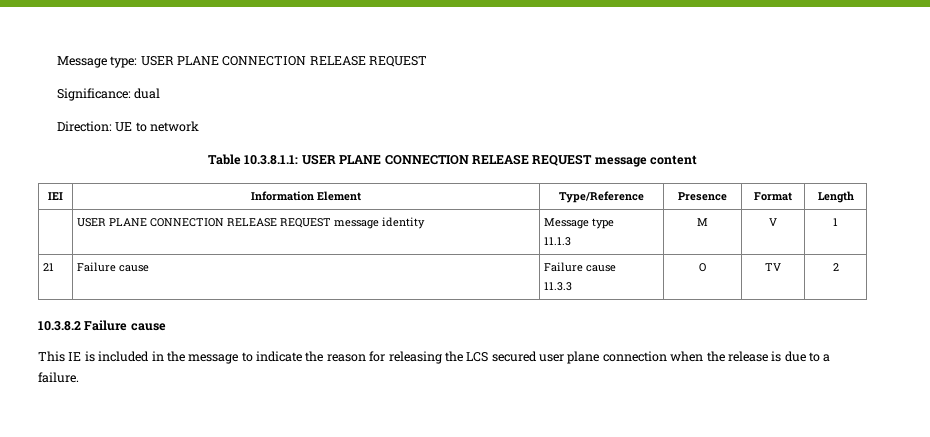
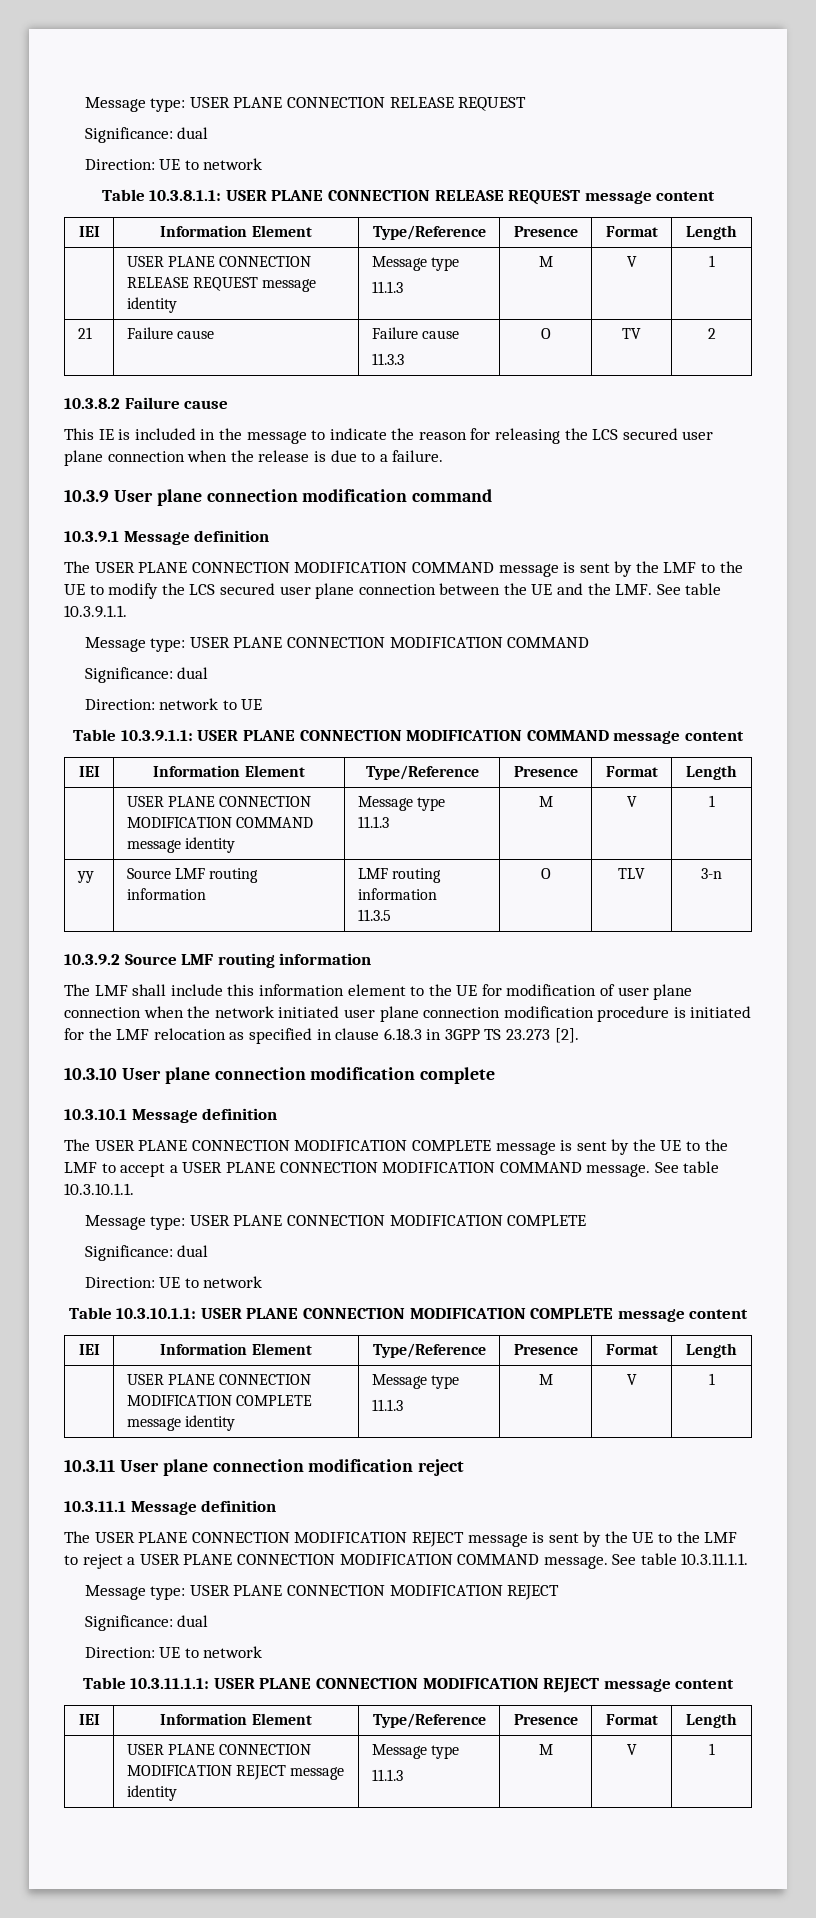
+ 10.3.9 User plane connection modification command
+ 10.3.9.1 Message definition
+ The USER PLANE CONNECTION MODIFICATION COMMAND message is sent by the LMF to the UE to modify the LCS secured user plane connection between the UE and the LMF. See table 10.3.9.1.1.
+ Message type: USER PLANE CONNECTION MODIFICATION COMMAND
+ Significance: dual
+ Direction: network to UE
+ Table 10.3.9.1.1: USER PLANE CONNECTION MODIFICATION COMMAND message content
+ IEI | Information Element | Type/Reference | Presence | Format | Length
+ | USER PLANE CONNECTION MODIFICATION COMMAND message identity | Message type
+ 11.1.3 | M | V | 1
+ yy | Source LMF routing information | LMF routing information
+ 11.3.5 | O | TLV | 3-n
+ 10.3.9.2 Source LMF routing information
+ The LMF shall include this information element to the UE for modification of user plane connection when the network initiated user plane connection modification procedure is initiated for the LMF relocation as specified in clause 6.18.3 in 3GPP TS 23.273 [2].
+ 10.3.10 User plane connection modification complete
+ 10.3.10.1 Message definition
+ The USER PLANE CONNECTION MODIFICATION COMPLETE message is sent by the UE to the LMF to accept a USER PLANE CONNECTION MODIFICATION COMMAND message. See table 10.3.10.1.1.
+ Message type: USER PLANE CONNECTION MODIFICATION COMPLETE
+ Significance: dual
+ Direction: UE to network
+ Table 10.3.10.1.1: USER PLANE CONNECTION MODIFICATION COMPLETE message content
+ IEI | Information Element | Type/Reference | Presence | Format | Length
+ | USER PLANE CONNECTION MODIFICATION COMPLETE message identity | Message type
+ 11.1.3 | M | V | 1
+ 10.3.11 User plane connection modification reject
+ 10.3.11.1 Message definition
+ The USER PLANE CONNECTION MODIFICATION REJECT message is sent by the UE to the LMF to reject a USER PLANE CONNECTION MODIFICATION COMMAND message. See table 10.3.11.1.1.
+ Message type: USER PLANE CONNECTION MODIFICATION REJECT
+ Significance: dual
+ Direction: UE to network
+ Table 10.3.11.1.1: USER PLANE CONNECTION MODIFICATION REJECT message content
+ IEI | Information Element | Type/Reference | Presence | Format | Length
+ | USER PLANE CONNECTION MODIFICATION REJECT message identity | Message type
+ 11.1.3 | M | V | 1

